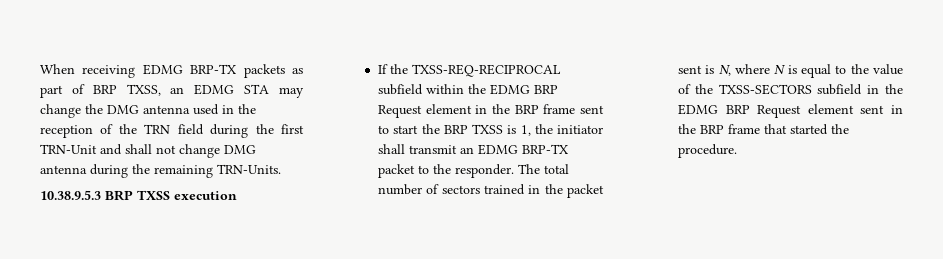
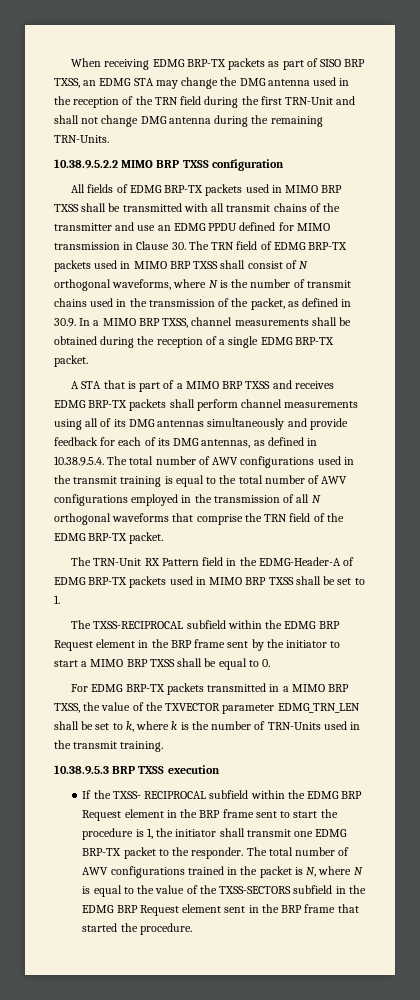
- When receiving EDMG BRP-TX packets as part of BRP TXSS, an EDMG STA may change the DMG antenna used in the reception of the TRN field during the first TRN-Unit and shall not change DMG antenna during the remaining TRN-Units.
+ When receiving EDMG BRP-TX packets as part of SISO BRP TXSS, an EDMG STA may change the DMG antenna used in the reception of the TRN field during the first TRN-Unit and shall not change DMG antenna during the remaining TRN-Units.
+ 10.38.9.5.2.2 MIMO BRP TXSS configuration
+ All fields of EDMG BRP-TX packets used in MIMO BRP TXSS shall be transmitted with all transmit chains of the transmitter and use an EDMG PPDU defined for MIMO transmission in Clause 30. The TRN field of EDMG BRP-TX packets used in MIMO BRP TXSS shall consist of N orthogonal waveforms, where N is the number of transmit chains used in the transmission of the packet, as defined in 30.9. In a MIMO BRP TXSS, channel measurements shall be obtained during the reception of a single EDMG BRP-TX packet.
+ A STA that is part of a MIMO BRP TXSS and receives EDMG BRP-TX packets shall perform channel measurements using all of its DMG antennas simultaneously and provide feedback for each of its DMG antennas, as defined in 10.38.9.5.4. The total number of AWV configurations used in the transmit training is equal to the total number of AWV configurations employed in the transmission of all N orthogonal waveforms that comprise the TRN field of the EDMG BRP-TX packet.
+ The TRN-Unit RX Pattern field in the EDMG-Header-A of EDMG BRP-TX packets used in MIMO BRP TXSS shall be set to 1.
+ The TXSS-RECIPROCAL subfield within the EDMG BRP Request element in the BRP frame sent by the initiator to start a MIMO BRP TXSS shall be equal to 0.
+ For EDMG BRP-TX packets transmitted in a MIMO BRP TXSS, the value of the TXVECTOR parameter EDMG_TRN_LEN shall be set to k, where k is the number of TRN-Units used in the transmit training.
- If the TXSS-REQ-RECIPROCAL subfield within the EDMG BRP Request element in the BRP frame sent to start the BRP TXSS is 1, the initiator shall transmit an EDMG BRP-TX packet to the responder.
+ If the TXSS- RECIPROCAL subfield within the EDMG BRP Request element in the BRP frame sent to start the procedure is 1, the initiator shall transmit one EDMG BRP-TX packet to the responder.
- The total number of sectors trained in the packet sent is N, where N is equal to the value of the TXSS-SECTORS subfield in the EDMG BRP Request element sent in the BRP frame that started the procedure.
+ The total number of AWV configurations trained in the packet is N, where N is equal to the value of the TXSS-SECTORS subfield in the EDMG BRP Request element sent in the BRP frame that started the procedure.

